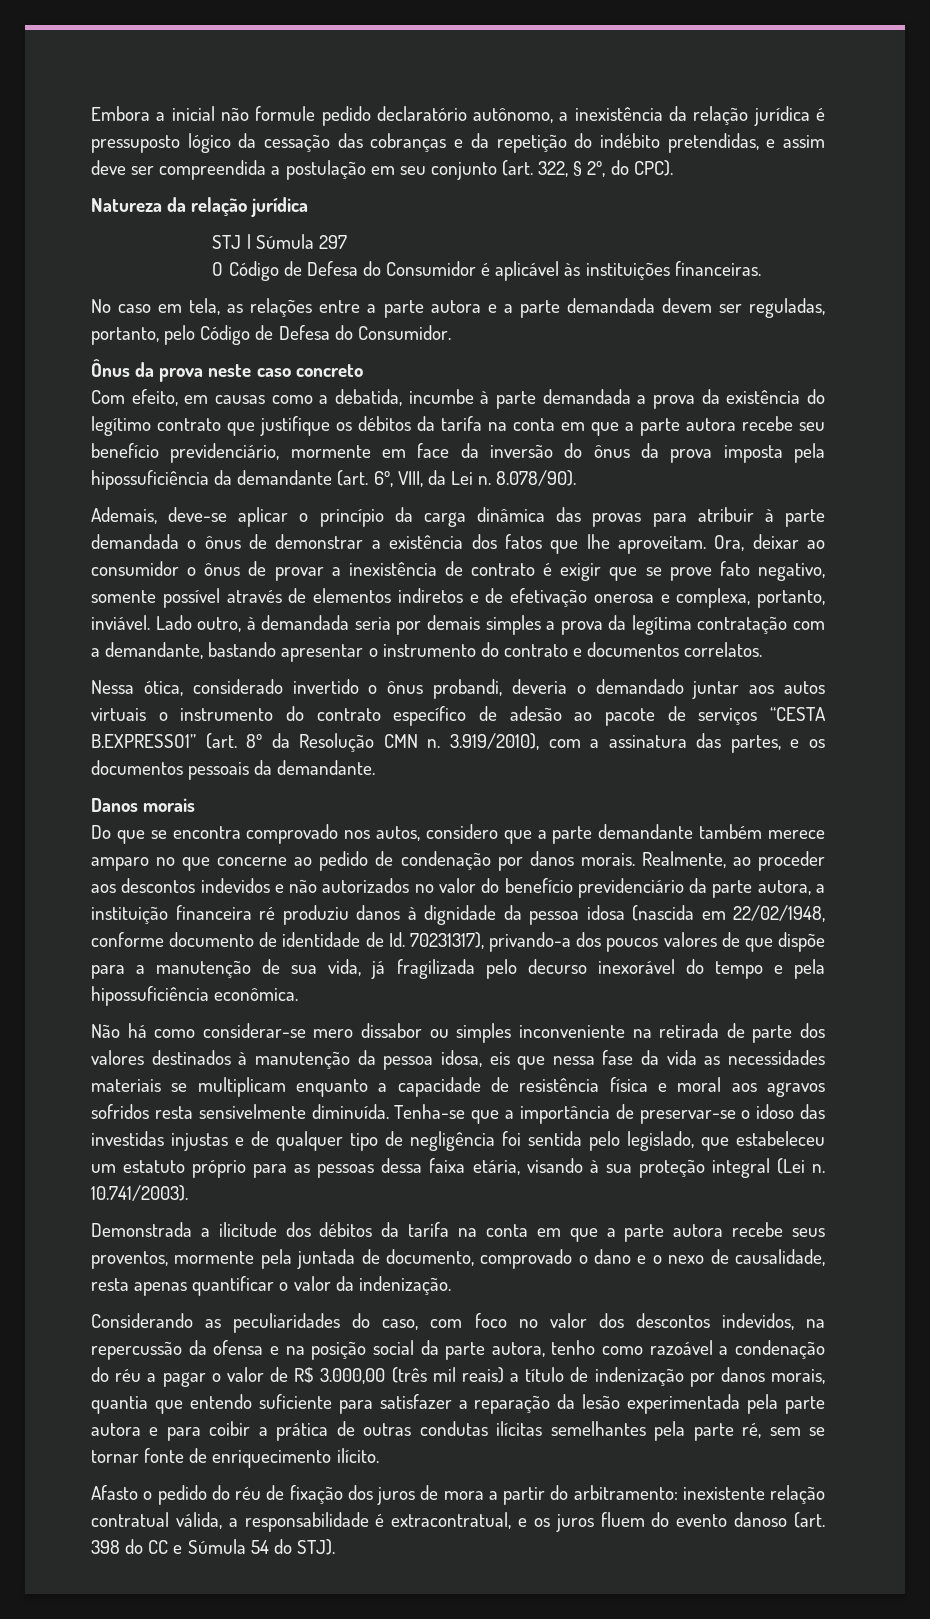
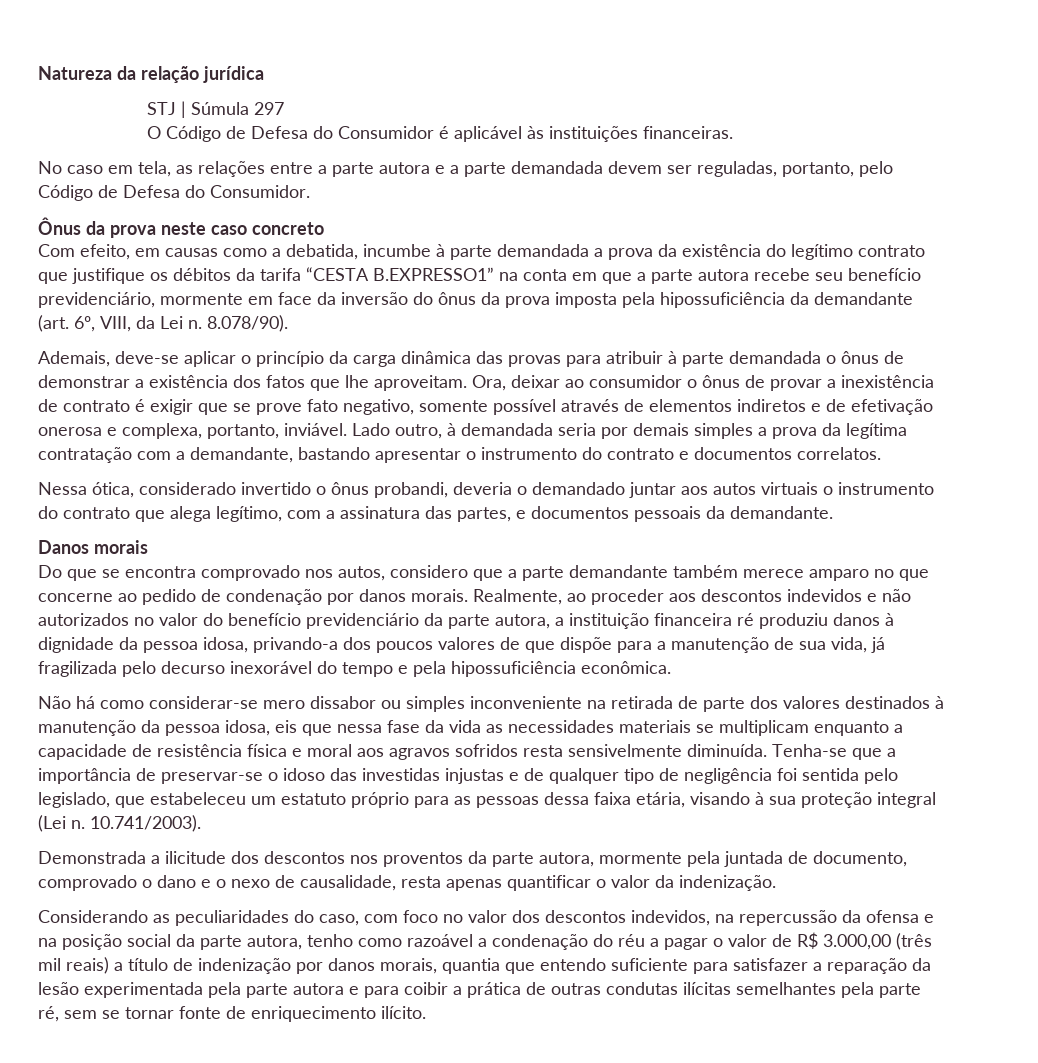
- Embora a inicial não formule pedido declaratório autônomo, a inexistência da relação jurídica é pressuposto lógico da cessação das cobranças e da repetição do indébito pretendidas, e assim deve ser compreendida a postulação em seu conjunto (art. 322, § 2º, do CPC).
- Com efeito, em causas como a debatida, incumbe à parte demandada a prova da existência do legítimo contrato que justifique os débitos da tarifa na conta em que a parte autora recebe seu benefício previdenciário, mormente em face da inversão do ônus da prova imposta pela hipossuficiência da demandante (art. 6º, VIII, da Lei n.
+ Com efeito, em causas como a debatida, incumbe à parte demandada a prova da existência do legítimo contrato que justifique os débitos da tarifa “CESTA B.EXPRESSO1” na conta em que a parte autora recebe seu benefício previdenciário, mormente em face da inversão do ônus da prova imposta pela hipossuficiência da demandante (art. 6º, VIII, da Lei n.
- Nessa ótica, considerado invertido o ônus probandi, deveria o demandado juntar aos autos virtuais o instrumento do contrato específico de adesão ao pacote de serviços “CESTA B.EXPRESSO1” (art. 8º da Resolução CMN n. 3.919/2010), com a assinatura das partes, e os documentos pessoais da demandante.
+ Nessa ótica, considerado invertido o ônus probandi, deveria o demandado juntar aos autos virtuais o instrumento do contrato que alega legítimo, com a assinatura das partes, e documentos pessoais da demandante.
- Realmente, ao proceder aos descontos indevidos e não autorizados no valor do benefício previdenciário da parte autora, a instituição financeira ré produziu danos à dignidade da pessoa idosa (nascida em 22/02/1948, conforme documento de identidade de Id. 70231317), privando-a dos poucos valores de que dispõe para a manutenção de sua vida, já fragilizada pelo decurso inexorável do tempo e pela hipossuficiência econômica.
+ Realmente, ao proceder aos descontos indevidos e não autorizados no valor do benefício previdenciário da parte autora, a instituição financeira ré produziu danos à dignidade da pessoa idosa, privando-a dos poucos valores de que dispõe para a manutenção de sua vida, já fragilizada pelo decurso inexorável do tempo e pela hipossuficiência econômica.
- Demonstrada a ilicitude dos débitos da tarifa na conta em que a parte autora recebe seus proventos, mormente pela juntada de documento, comprovado o dano e o nexo de causalidade, resta apenas quantificar o valor da indenização.
+ Demonstrada a ilicitude dos descontos nos proventos da parte autora, mormente pela juntada de documento, comprovado o dano e o nexo de causalidade, resta apenas quantificar o valor da indenização.
- Afasto o pedido do réu de fixação dos juros de mora a partir do arbitramento: inexistente relação contratual válida, a responsabilidade é extracontratual, e os juros fluem do evento danoso (art. 398 do CC e Súmula 54 do STJ).

